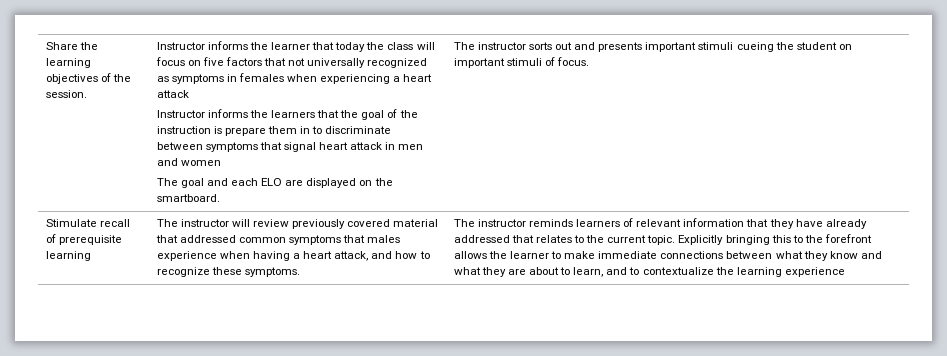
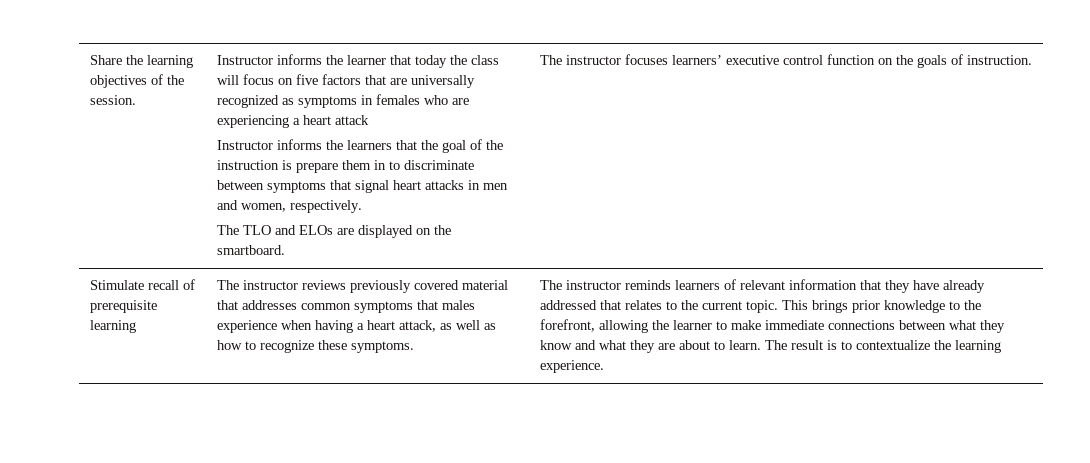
- Instructor informs the learner that today the class will focus on five factors that not universally recognized as symptoms in females when experiencing a heart attack
+ Instructor informs the learner that today the class will focus on five factors that are universally recognized as symptoms in females who are experiencing a heart attack
- Instructor informs the learners that the goal of the instruction is prepare them in to discriminate between symptoms that signal heart attack in men and women
- The goal and each ELO are displayed on the smartboard.
+ Instructor informs the learners that the goal of the instruction is prepare them in to discriminate between symptoms that signal heart attacks in men and women, respectively.
+ The TLO and ELOs are displayed on the smartboard.
- The instructor sorts out and presents important stimuli cueing the student on important stimuli of focus.
+ The instructor focuses learners’ executive control function on the goals of instruction.
- The instructor will review previously covered material that addressed common symptoms that males experience when having a heart attack, and how to recognize these symptoms.
+ The instructor reviews previously covered material that addresses common symptoms that males experience when having a heart attack, as well as how to recognize these symptoms.
- Explicitly bringing this to the forefront allows the learner to make immediate connections between what they know and what they are about to learn, and to contextualize the learning experience
+ This brings prior knowledge to the forefront, allowing the learner to make immediate connections between what they know and what they are about to learn. The result is to contextualize the learning experience.

